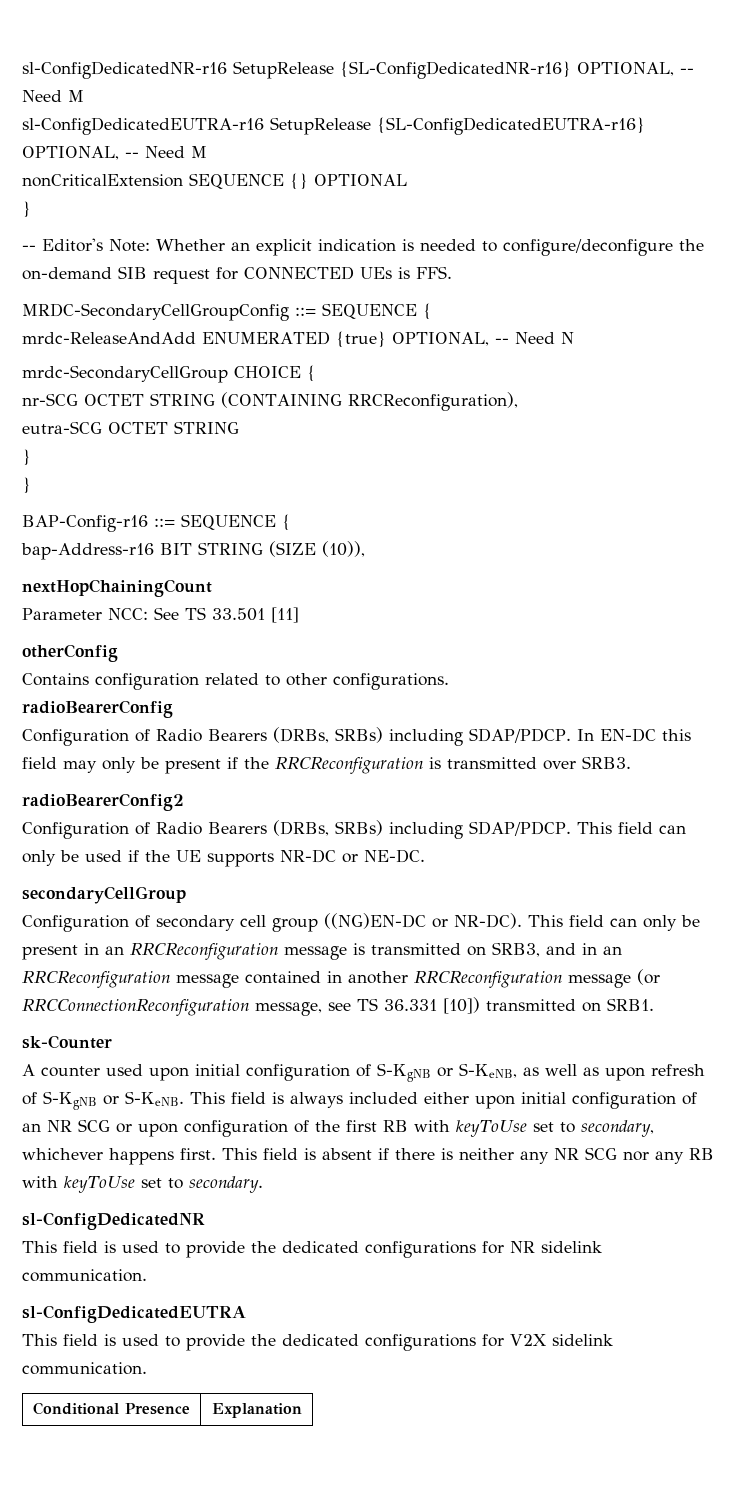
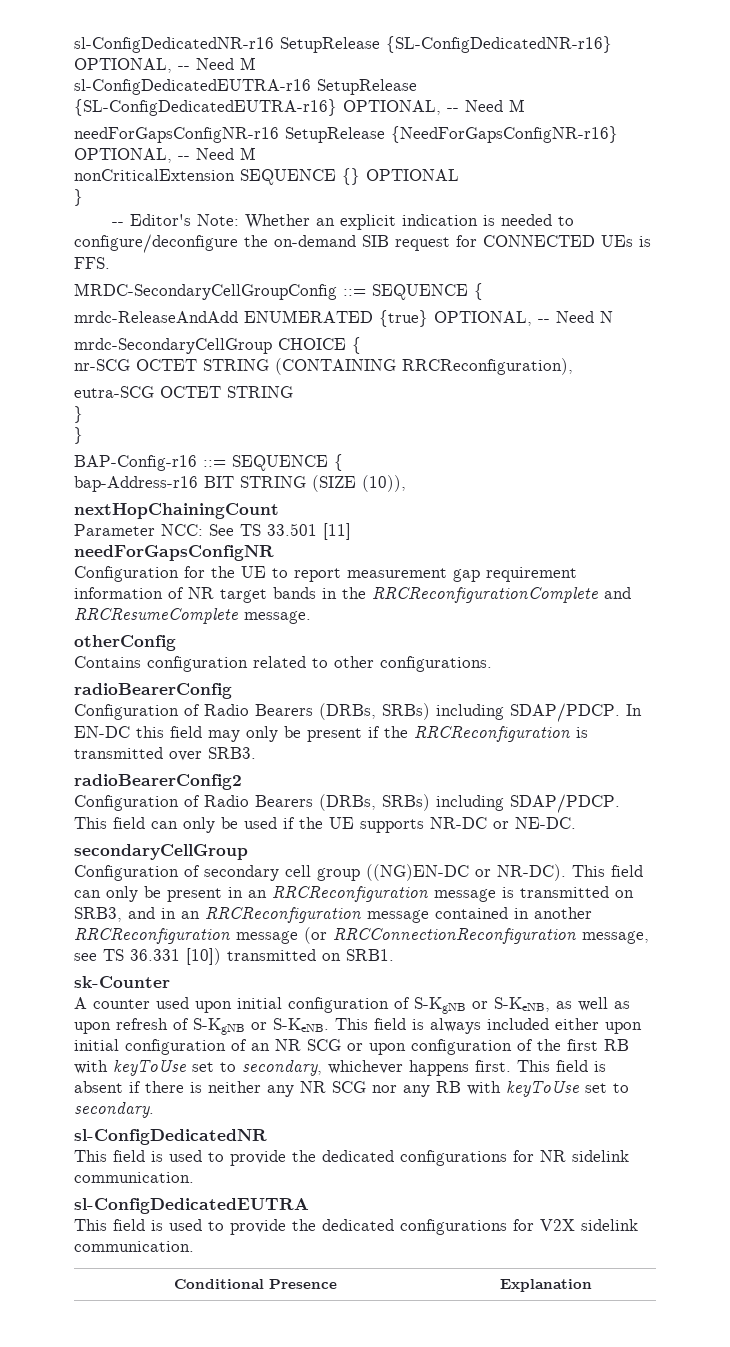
+ needForGapsConfigNR-r16 SetupRelease {NeedForGapsConfigNR-r16} OPTIONAL, -- Need M
+ needForGapsConfigNR
+ Configuration for the UE to report measurement gap requirement information of NR target bands in the RRCReconfigurationComplete and RRCResumeComplete message.

